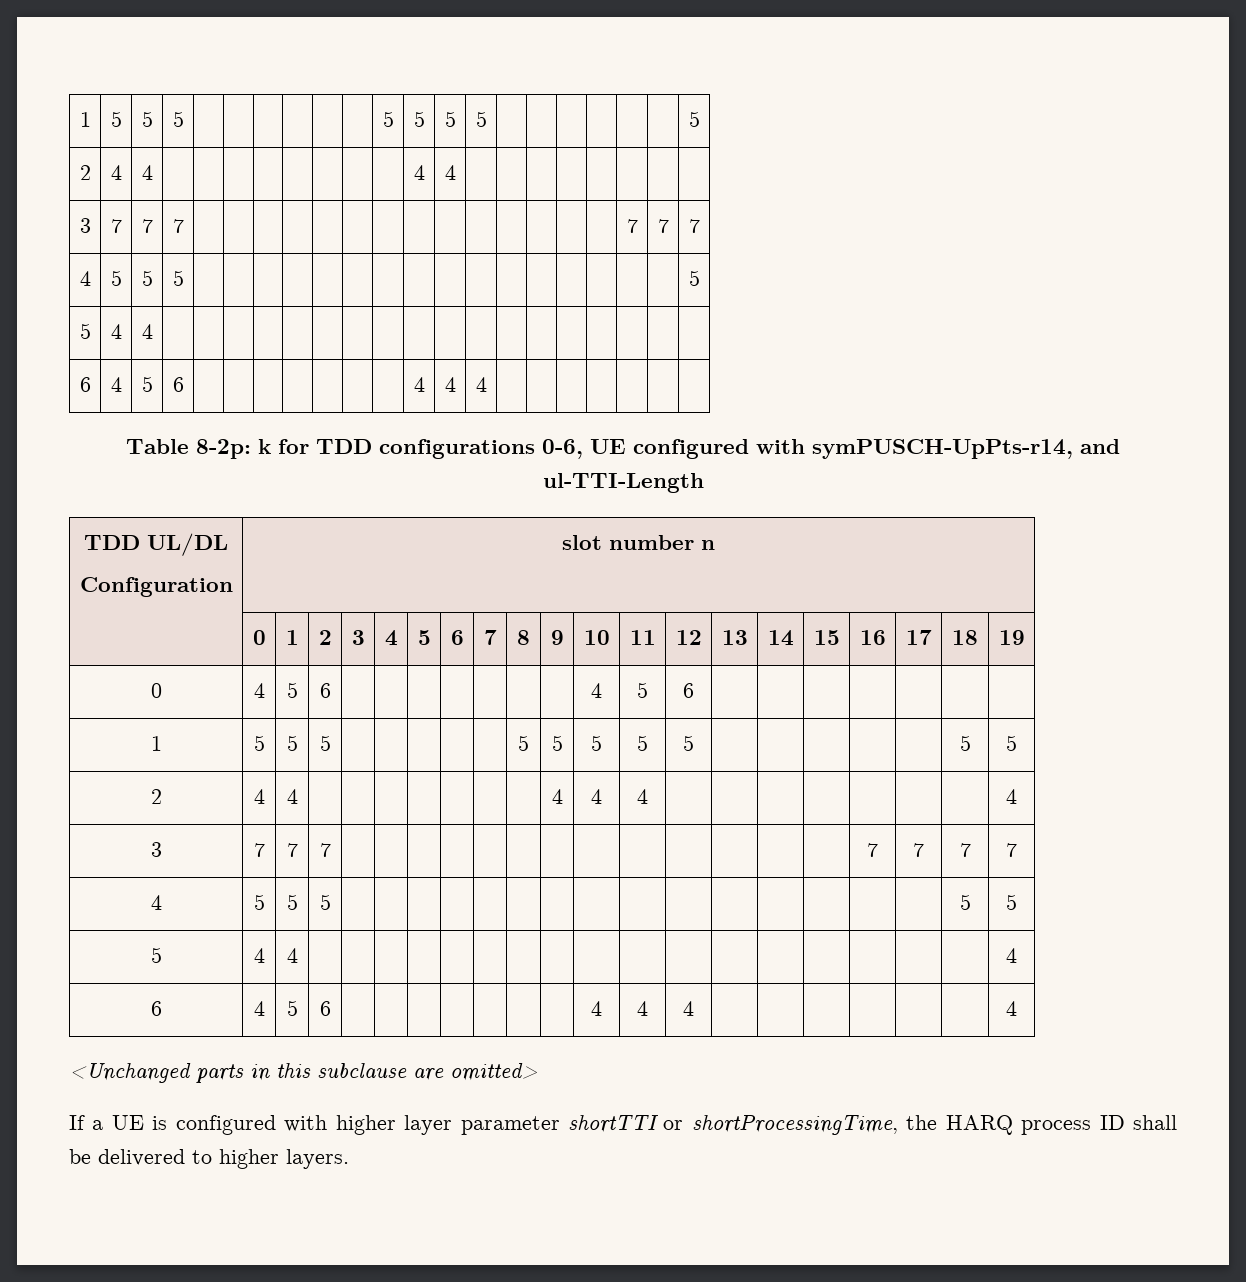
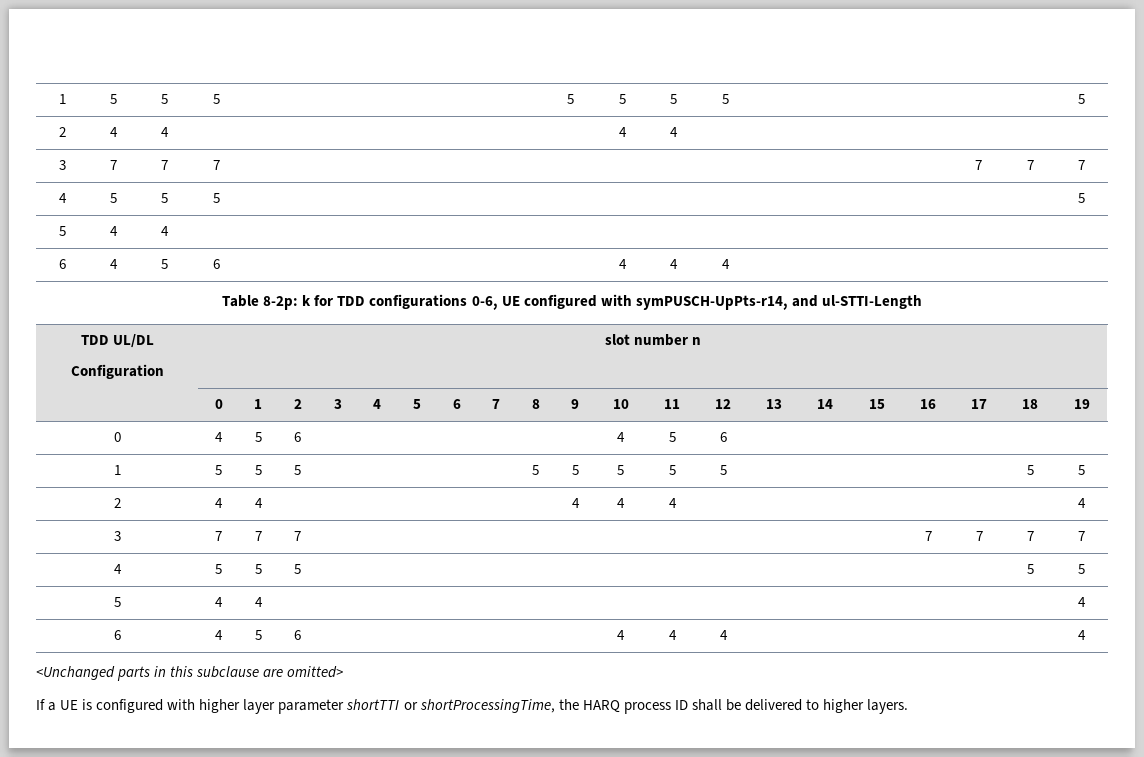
- Table 8-2p: k for TDD configurations 0-6, UE configured with symPUSCH-UpPts-r14, and ul-TTI-Length
+ Table 8-2p: k for TDD configurations 0-6, UE configured with symPUSCH-UpPts-r14, and ul-STTI-Length

